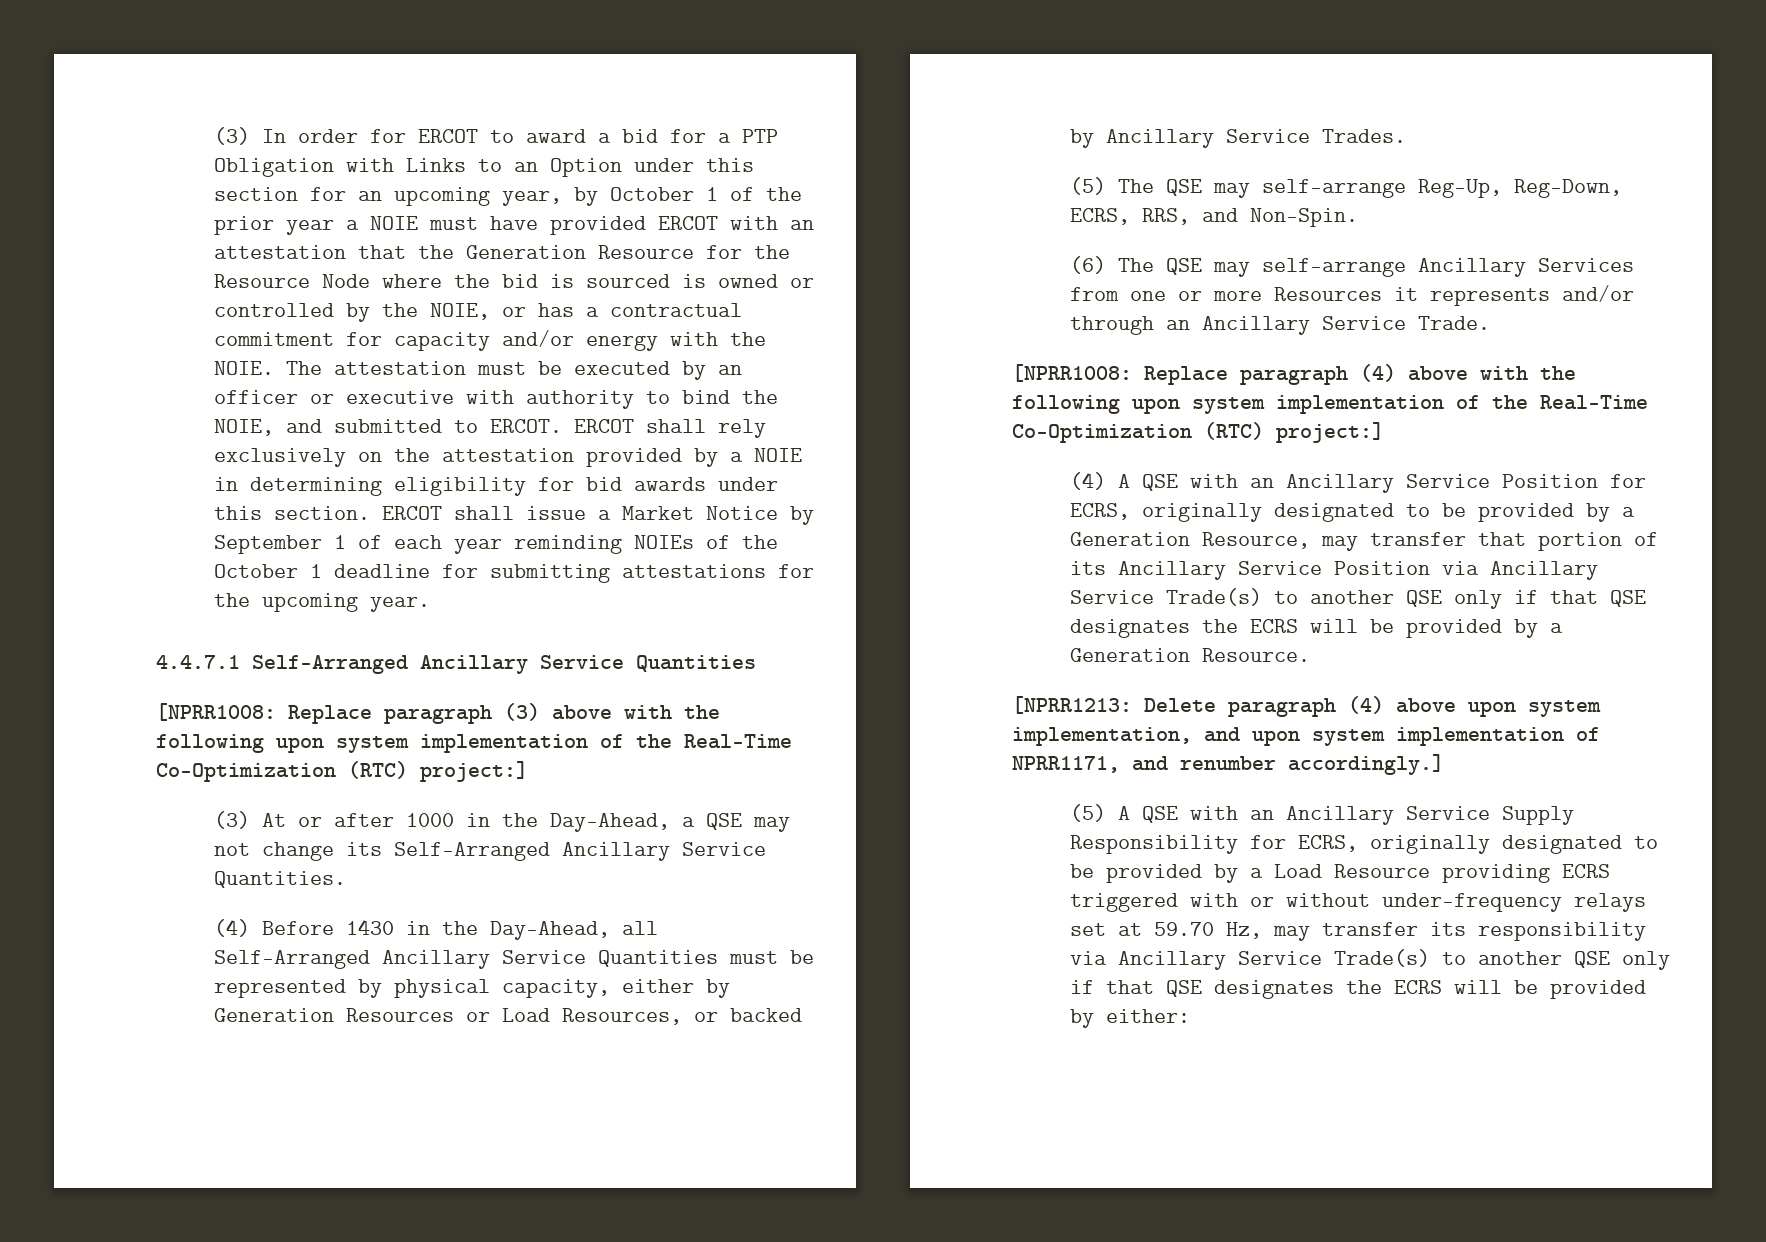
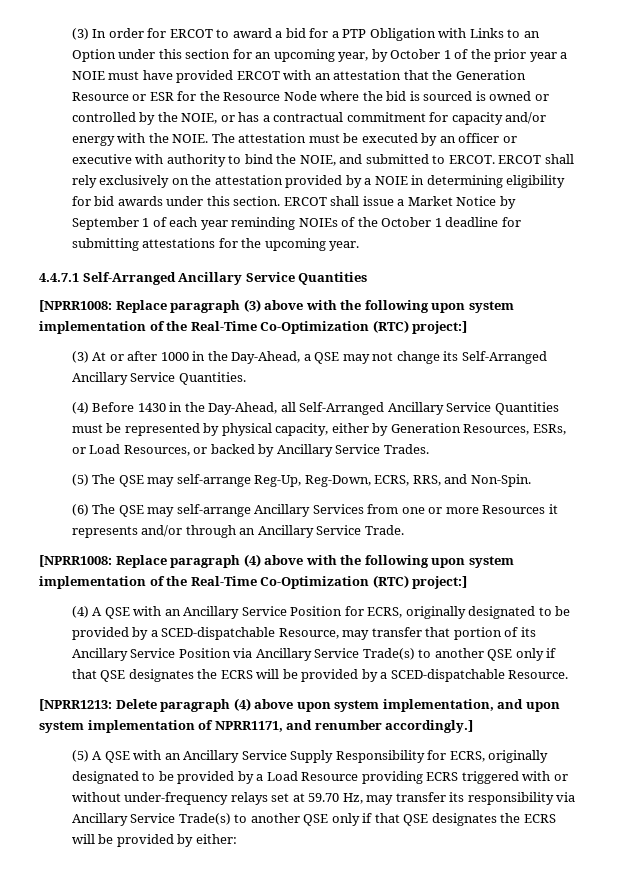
- (3) In order for ERCOT to award a bid for a PTP Obligation with Links to an Option under this section for an upcoming year, by October 1 of the prior year a NOIE must have provided ERCOT with an attestation that the Generation Resource for the Resource Node where the bid is sourced is owned or controlled by the NOIE, or has a contractual commitment for capacity and/or energy with the NOIE.
+ (3) In order for ERCOT to award a bid for a PTP Obligation with Links to an Option under this section for an upcoming year, by October 1 of the prior year a NOIE must have provided ERCOT with an attestation that the Generation Resource or ESR for the Resource Node where the bid is sourced is owned or controlled by the NOIE, or has a contractual commitment for capacity and/or energy with the NOIE.
- (4) Before 1430 in the Day-Ahead, all Self-Arranged Ancillary Service Quantities must be represented by physical capacity, either by Generation Resources or Load Resources, or backed by Ancillary Service Trades.
+ (4) Before 1430 in the Day-Ahead, all Self-Arranged Ancillary Service Quantities must be represented by physical capacity, either by Generation Resources, ESRs, or Load Resources, or backed by Ancillary Service Trades.
- (4) A QSE with an Ancillary Service Position for ECRS, originally designated to be provided by a Generation Resource, may transfer that portion of its Ancillary Service Position via Ancillary Service Trade(s) to another QSE only if that QSE designates the ECRS will be provided by a Generation Resource.
+ (4) A QSE with an Ancillary Service Position for ECRS, originally designated to be provided by a SCED-dispatchable Resource, may transfer that portion of its Ancillary Service Position via Ancillary Service Trade(s) to another QSE only if that QSE designates the ECRS will be provided by a SCED-dispatchable Resource.

